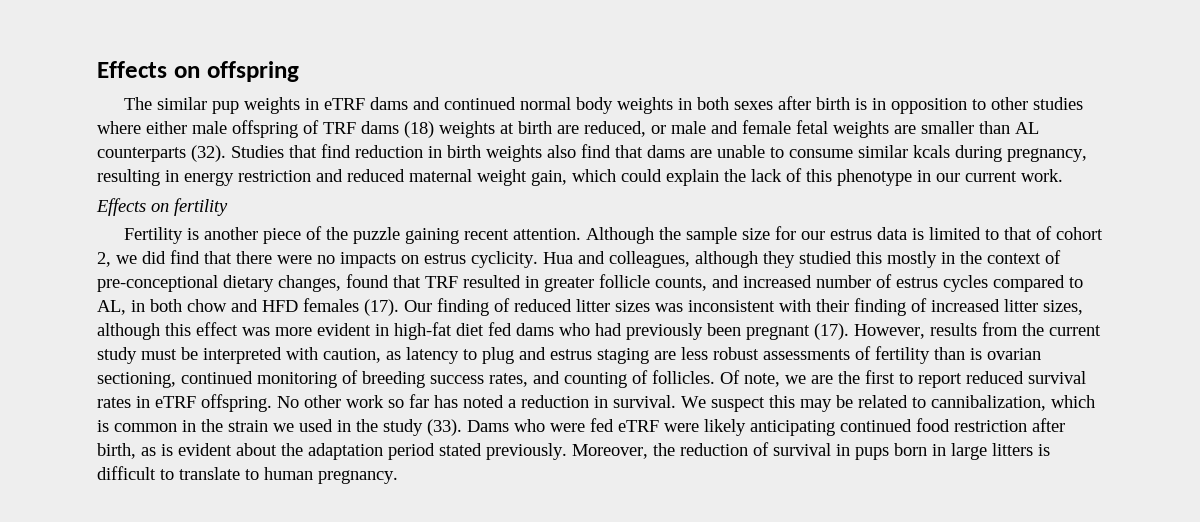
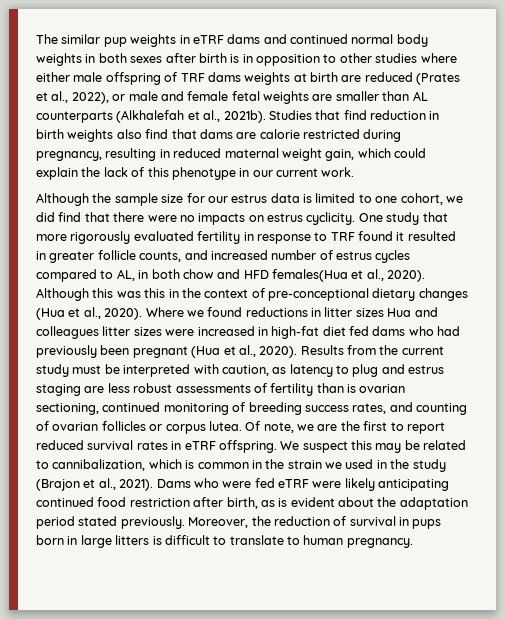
- Effects on offspring
- The similar pup weights in eTRF dams and continued normal body weights in both sexes after birth is in opposition to other studies where either male offspring of TRF dams (18) weights at birth are reduced, or male and female fetal weights are smaller than AL counterparts (32).
+ The similar pup weights in eTRF dams and continued normal body weights in both sexes after birth is in opposition to other studies where either male offspring of TRF dams weights at birth are reduced (Prates et al., 2022), or male and female fetal weights are smaller than AL counterparts (Alkhalefah et al., 2021b).
- Studies that find reduction in birth weights also find that dams are unable to consume similar kcals during pregnancy, resulting in energy restriction and reduced maternal weight gain, which could explain the lack of this phenotype in our current work.
+ Studies that find reduction in birth weights also find that dams are calorie restricted during pregnancy, resulting in reduced maternal weight gain, which could explain the lack of this phenotype in our current work.
- Effects on fertility
- Fertility is another piece of the puzzle gaining recent attention. Although the sample size for our estrus data is limited to that of cohort 2, we did find that there were no impacts on estrus cyclicity.
+ Although the sample size for our estrus data is limited to one cohort, we did find that there were no impacts on estrus cyclicity.
- Hua and colleagues, although they studied this mostly in the context of pre-conceptional dietary changes, found that TRF resulted in greater follicle counts, and increased number of estrus cycles compared to AL, in both chow and HFD females (17). Our finding of reduced litter sizes was inconsistent with their finding of increased litter sizes, although this effect was more evident in high-fat diet fed dams who had previously been pregnant (17). However, results from the current study must be interpreted with caution, as latency to plug and estrus staging are less robust assessments of fertility than is ovarian sectioning, continued monitoring of breeding success rates, and counting of follicles.
+ One study that more rigorously evaluated fertility in response to TRF found it resulted in greater follicle counts, and increased number of estrus cycles compared to AL, in both chow and HFD females(Hua et al., 2020). Although this was this in the context of pre-conceptional dietary changes (Hua et al., 2020). Where we found reductions in litter sizes Hua and colleagues litter sizes were increased in high-fat diet fed dams who had previously been pregnant (Hua et al., 2020). Results from the current study must be interpreted with caution, as latency to plug and estrus staging are less robust assessments of fertility than is ovarian sectioning, continued monitoring of breeding success rates, and counting of ovarian follicles or corpus lutea.
- No other work so far has noted a reduction in survival.
- We suspect this may be related to cannibalization, which is common in the strain we used in the study (33).
+ We suspect this may be related to cannibalization, which is common in the strain we used in the study (Brajon et al., 2021).

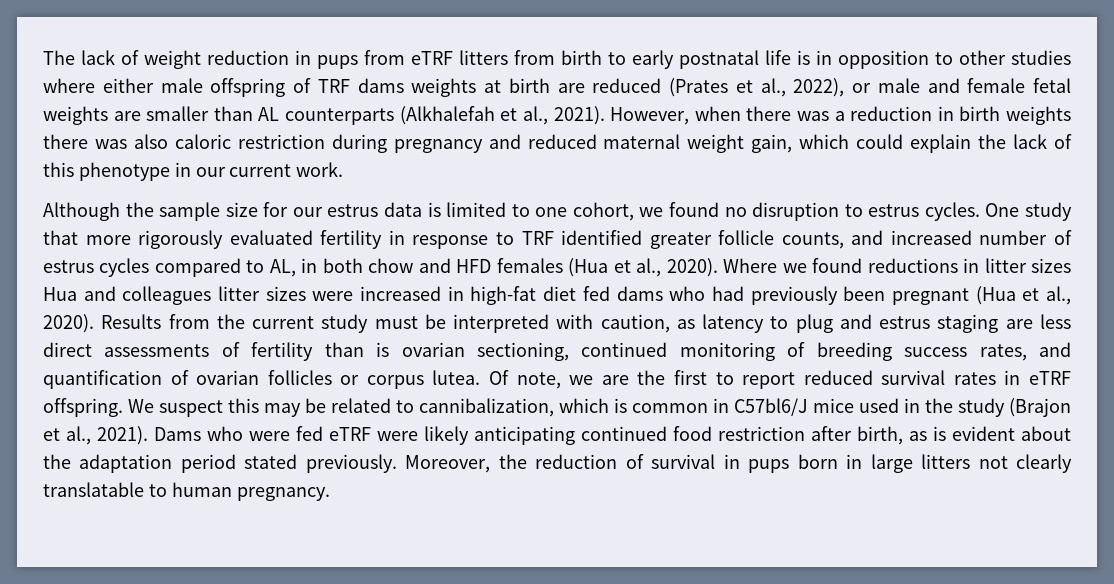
- The similar pup weights in eTRF dams and continued normal body weights in both sexes after birth is in opposition to other studies where either male offspring of TRF dams weights at birth are reduced (Prates et al., 2022), or male and female fetal weights are smaller than AL counterparts (Alkhalefah et al., 2021b). Studies that find reduction in birth weights also find that dams are calorie restricted during pregnancy, resulting in reduced maternal weight gain, which could explain the lack of this phenotype in our current work.
+ The lack of weight reduction in pups from eTRF litters from birth to early postnatal life is in opposition to other studies where either male offspring of TRF dams weights at birth are reduced (Prates et al., 2022), or male and female fetal weights are smaller than AL counterparts (Alkhalefah et al., 2021). However, when there was a reduction in birth weights there was also caloric restriction during pregnancy and reduced maternal weight gain, which could explain the lack of this phenotype in our current work.
- Although the sample size for our estrus data is limited to one cohort, we did find that there were no impacts on estrus cyclicity.
+ Although the sample size for our estrus data is limited to one cohort, we found no disruption to estrus cycles.
- One study that more rigorously evaluated fertility in response to TRF found it resulted in greater follicle counts, and increased number of estrus cycles compared to AL, in both chow and HFD females(Hua et al., 2020). Although this was this in the context of pre-conceptional dietary changes (Hua et al., 2020).
+ One study that more rigorously evaluated fertility in response to TRF identified greater follicle counts, and increased number of estrus cycles compared to AL, in both chow and HFD females (Hua et al., 2020).
- Results from the current study must be interpreted with caution, as latency to plug and estrus staging are less robust assessments of fertility than is ovarian sectioning, continued monitoring of breeding success rates, and counting of ovarian follicles or corpus lutea.
+ Results from the current study must be interpreted with caution, as latency to plug and estrus staging are less direct assessments of fertility than is ovarian sectioning, continued monitoring of breeding success rates, and quantification of ovarian follicles or corpus lutea.
- We suspect this may be related to cannibalization, which is common in the strain we used in the study (Brajon et al., 2021).
+ We suspect this may be related to cannibalization, which is common in C57bl6/J mice used in the study (Brajon et al., 2021).
- Moreover, the reduction of survival in pups born in large litters is difficult to translate to human pregnancy.
+ Moreover, the reduction of survival in pups born in large litters not clearly translatable to human pregnancy.

